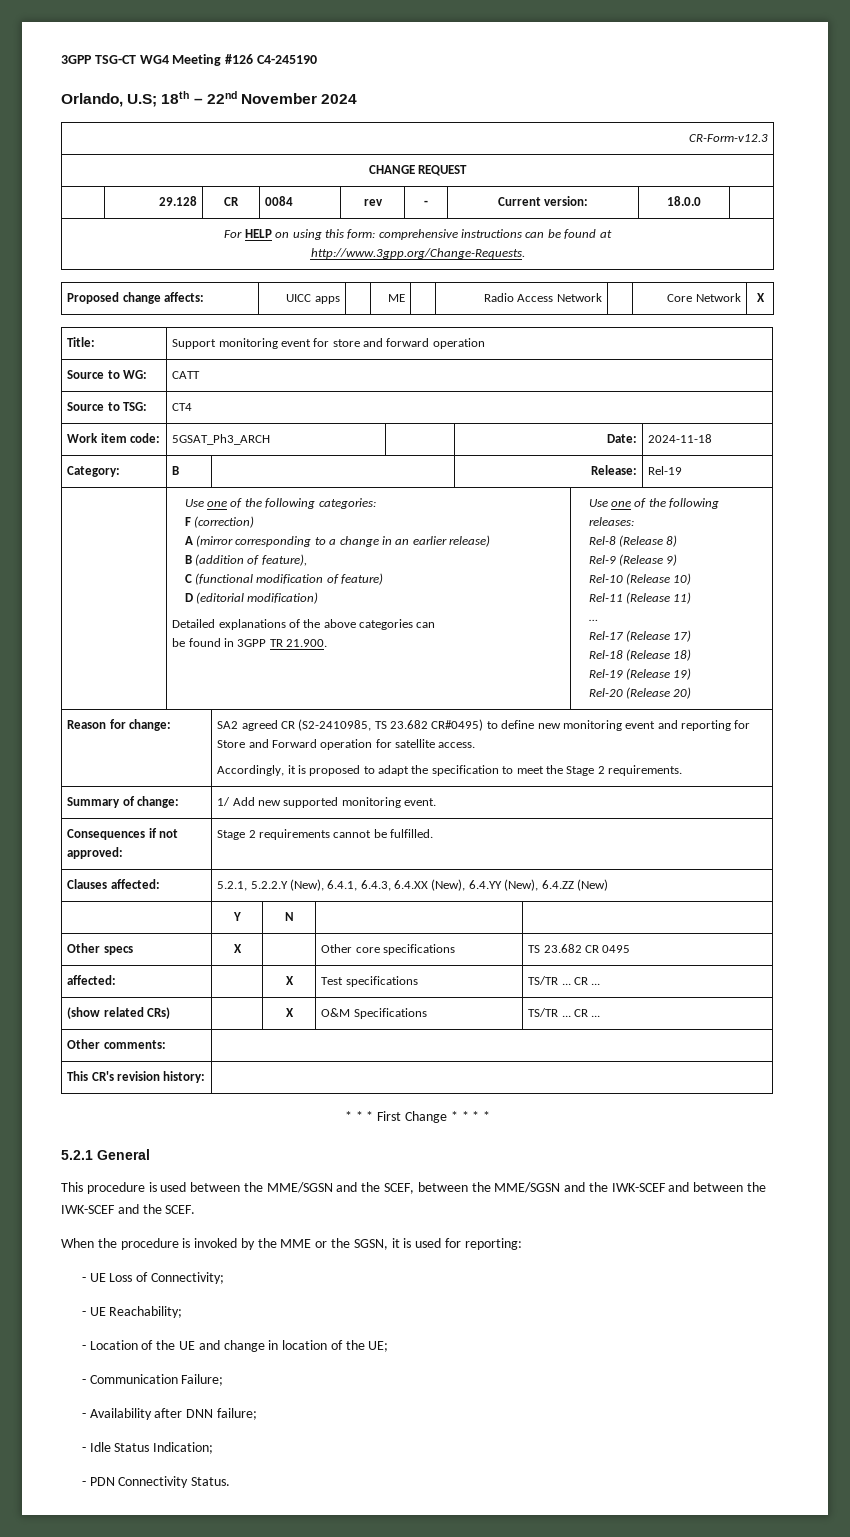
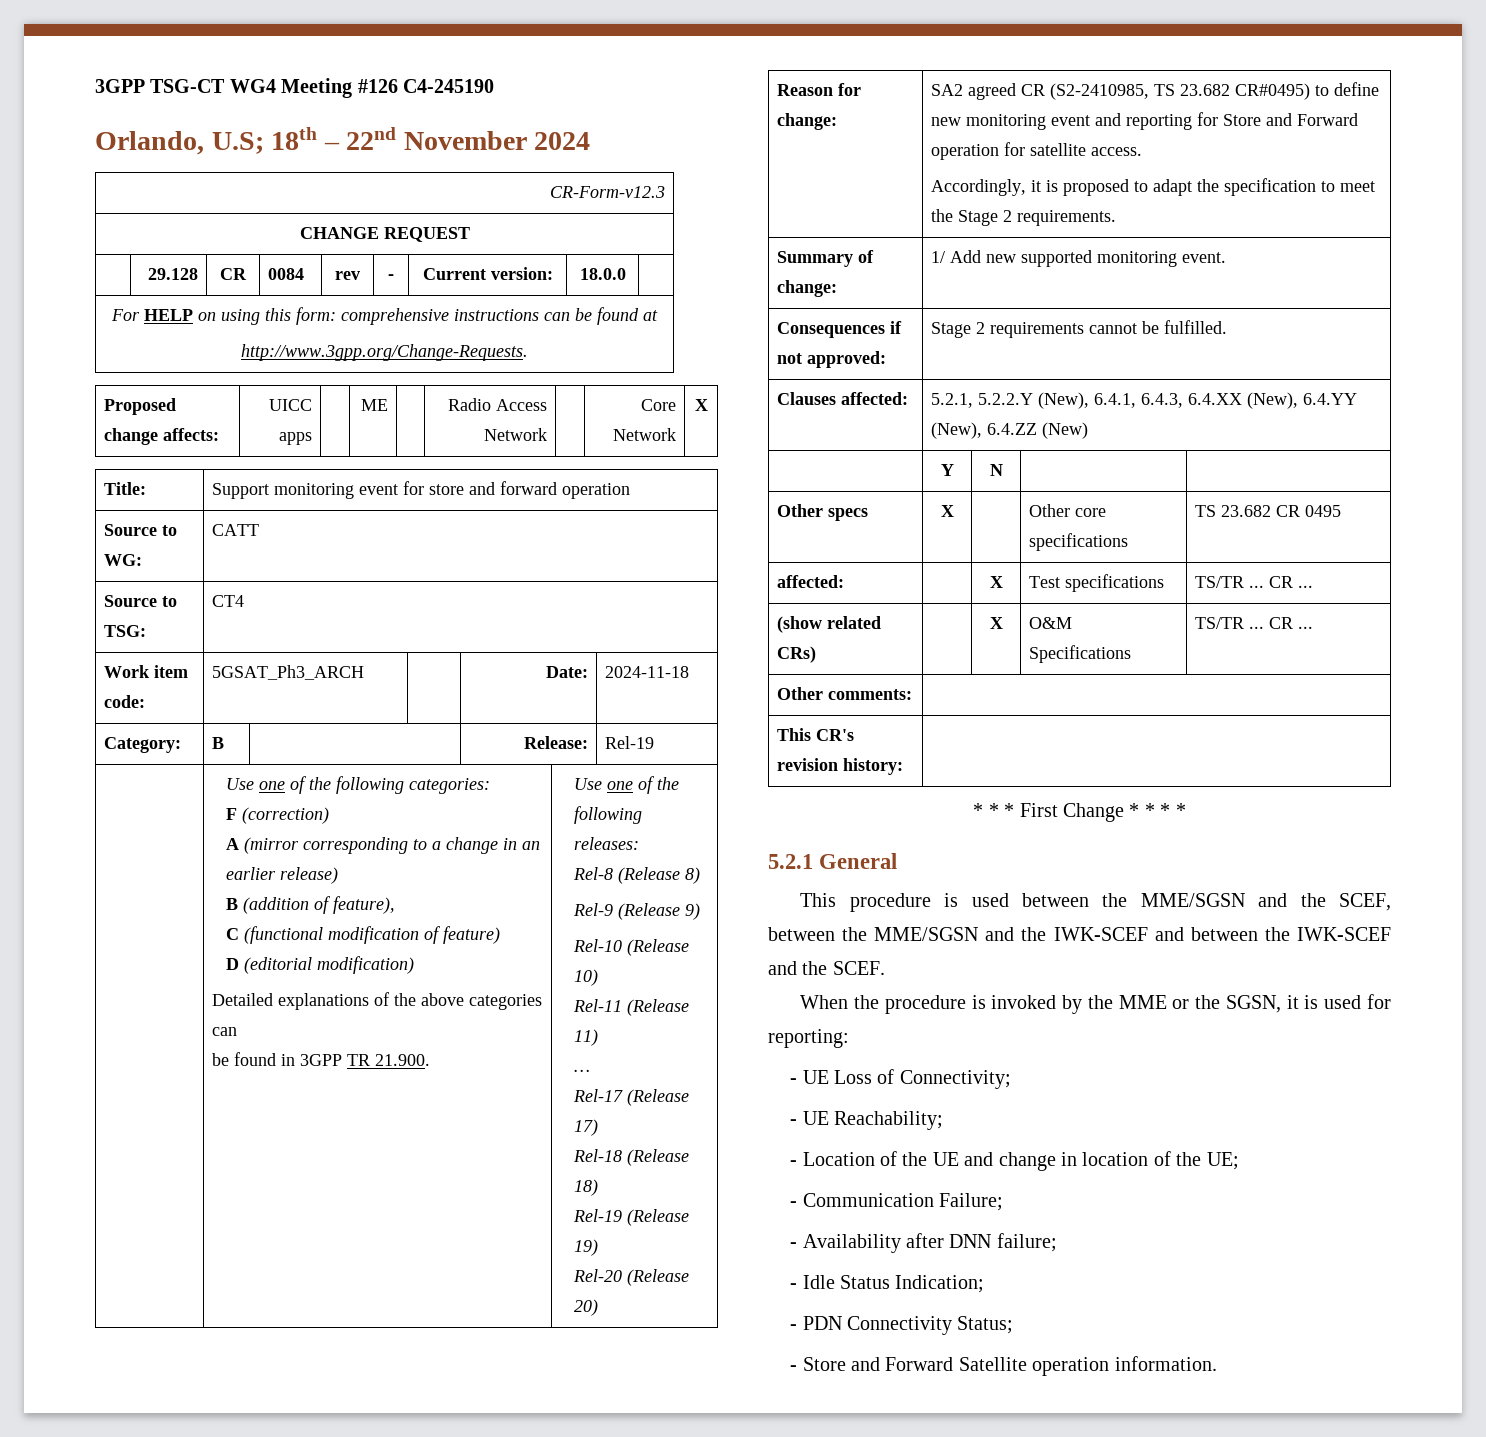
- - PDN Connectivity Status.
+ - PDN Connectivity Status;
+ - Store and Forward Satellite operation information.

